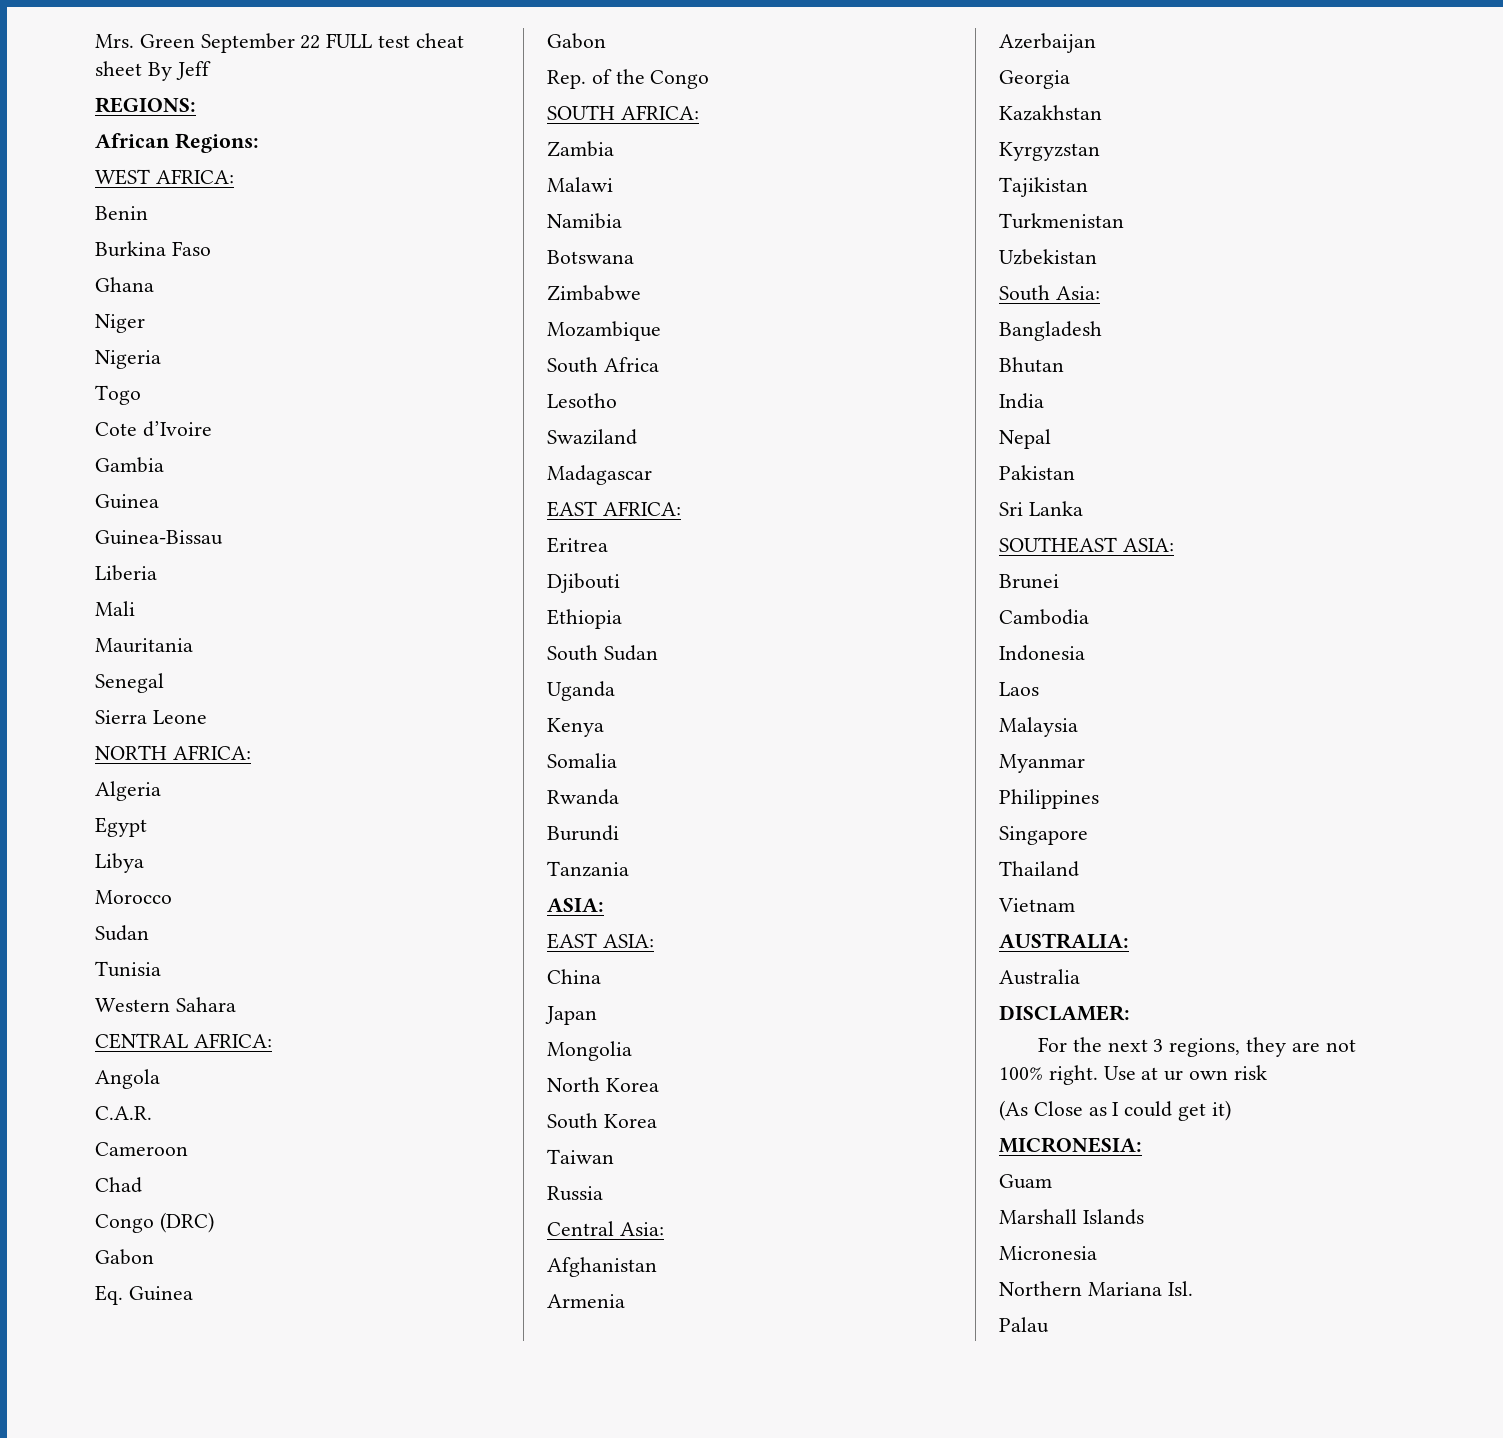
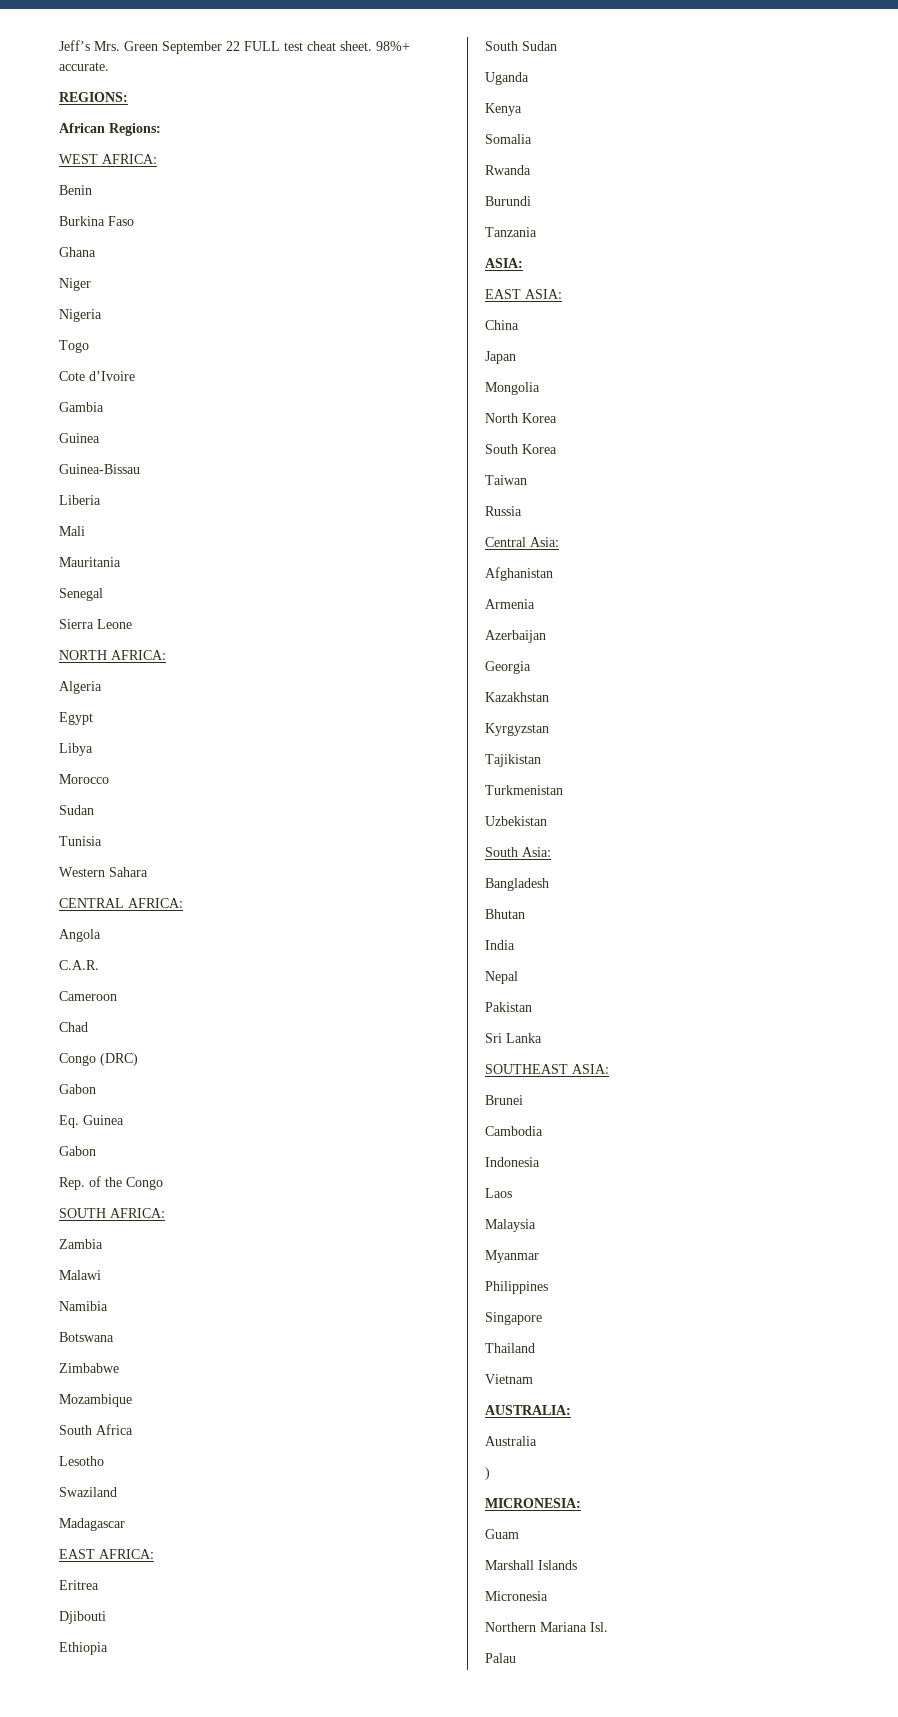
- Mrs. Green September 22 FULL test cheat sheet By Jeff
+ Jeff’s Mrs. Green September 22 FULL test cheat sheet. 98%+ accurate.
- DISCLAMER:
- For the next 3 regions, they are not 100% right. Use at ur own risk
- (As Close as I could get it)
+ )

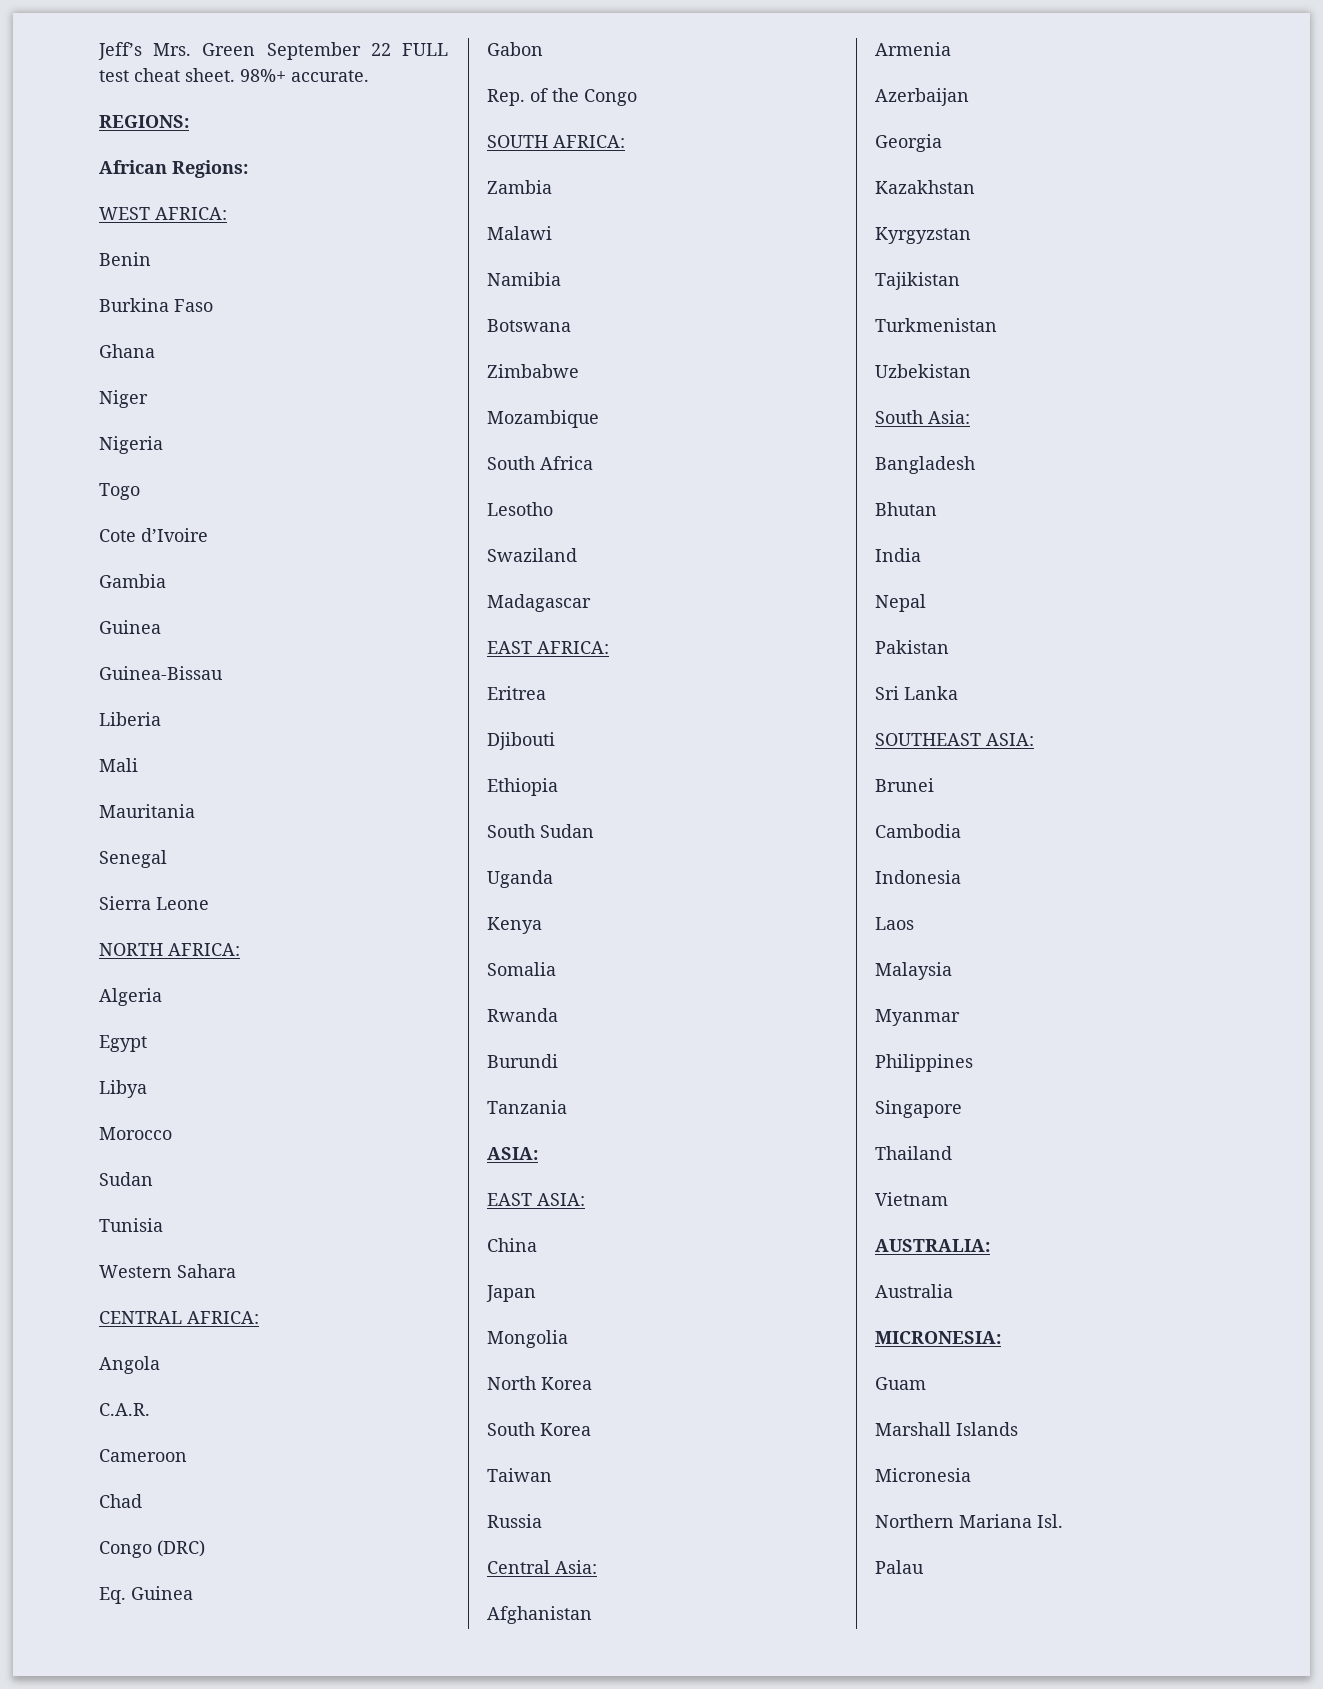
  Congo (DRC)
- Gabon
- )

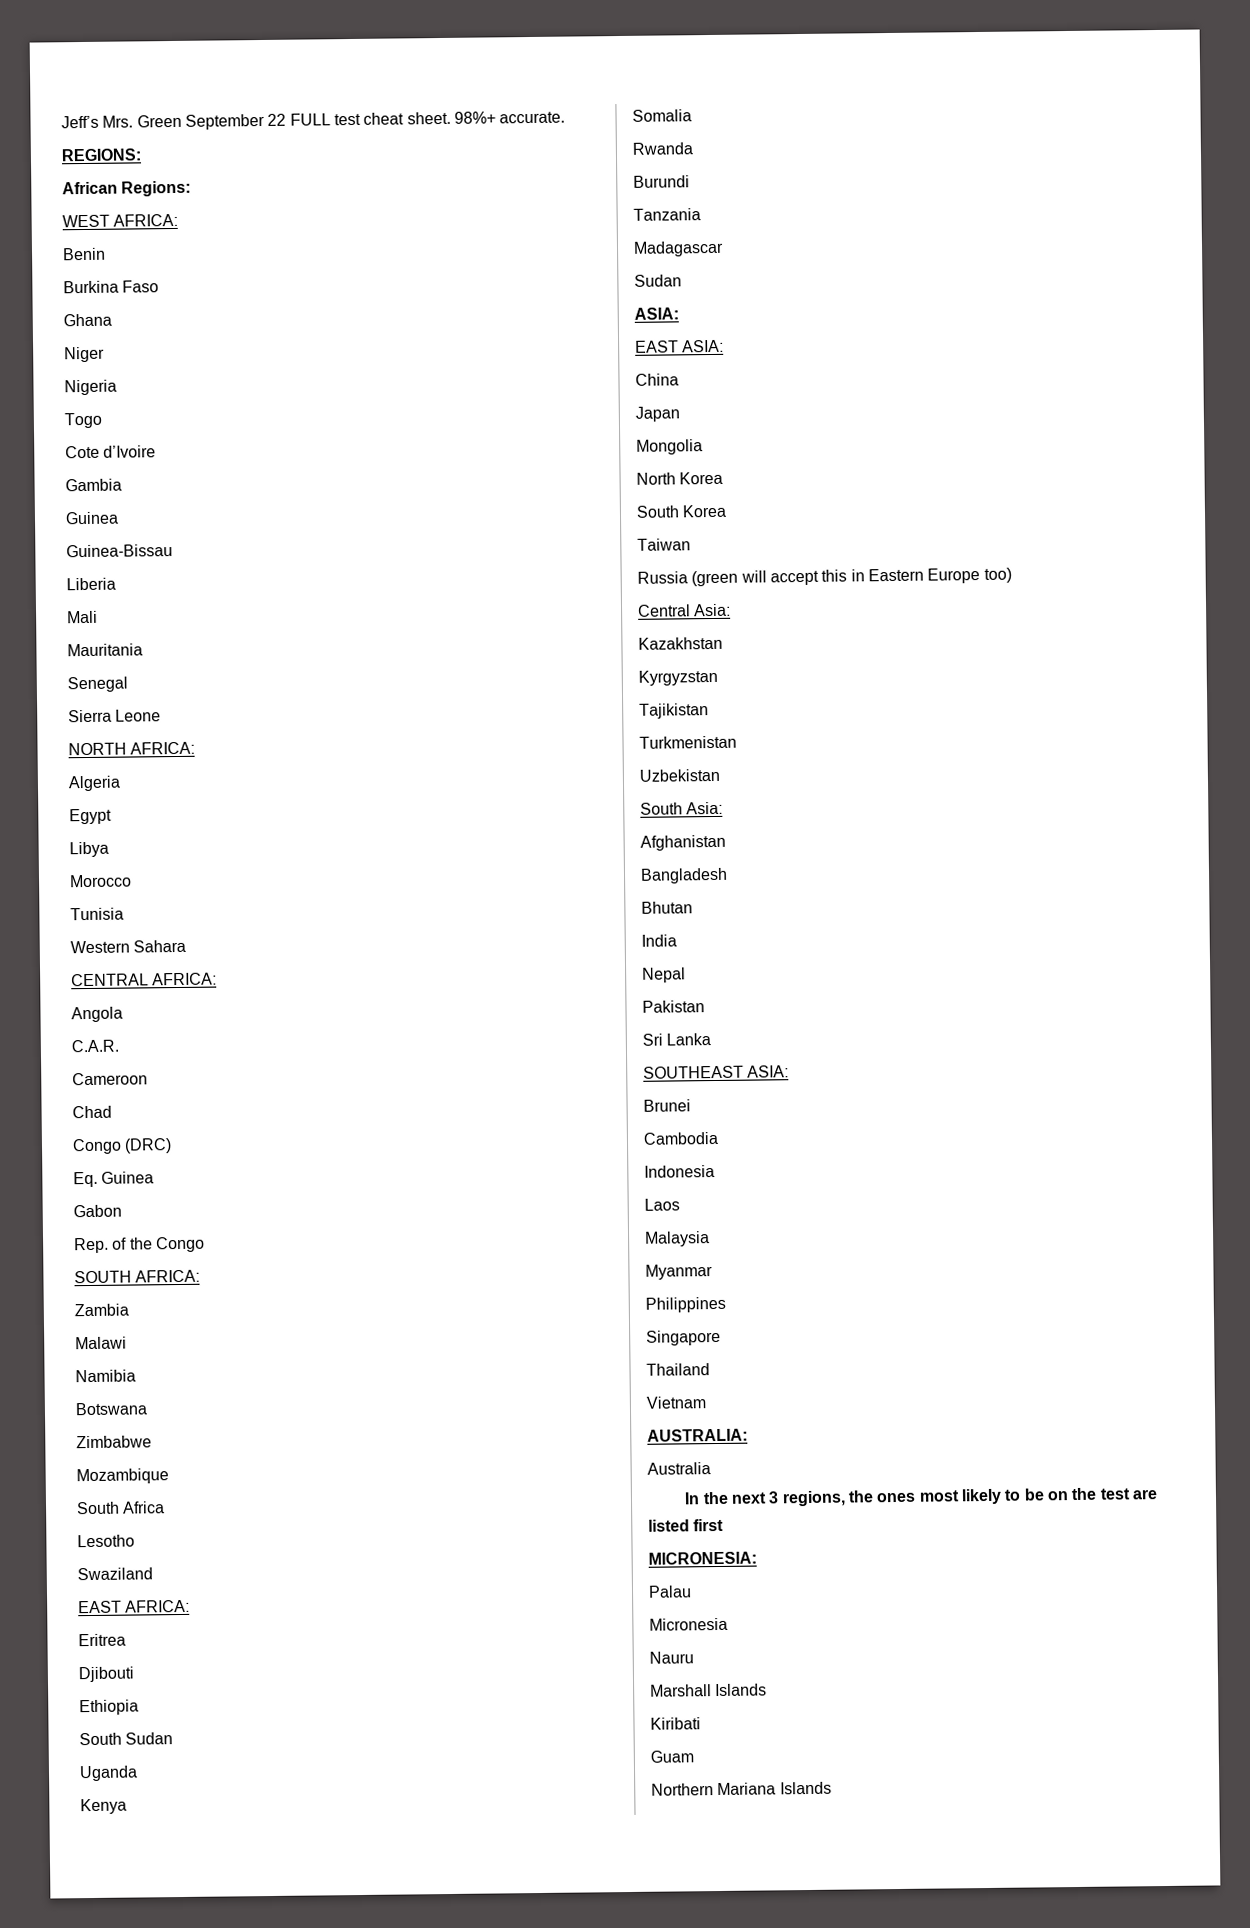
  Morocco
- Sudan
- Madagascar
+ Madagascar
+ Sudan
- Russia
+ Russia (green will accept this in Eastern Europe too)
  Central Asia:
- Afghanistan
- Armenia
- Azerbaijan
- Georgia
+ Afghanistan
+ In the next 3 regions, the ones most likely to be on the test are listed first
  MICRONESIA:
- Guam
+ Palau
+ Micronesia
+ Nauru
- Micronesia
+ Kiribati
+ Guam
- Northern Mariana Isl.
- Palau
+ Northern Mariana Islands

